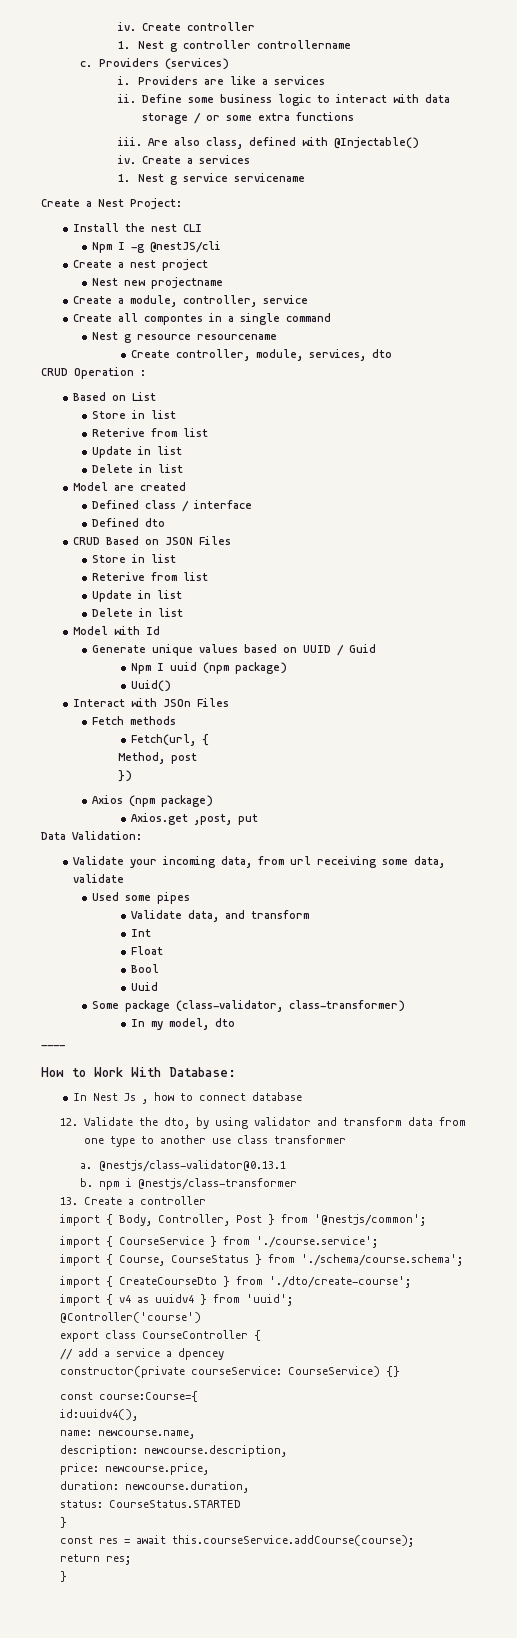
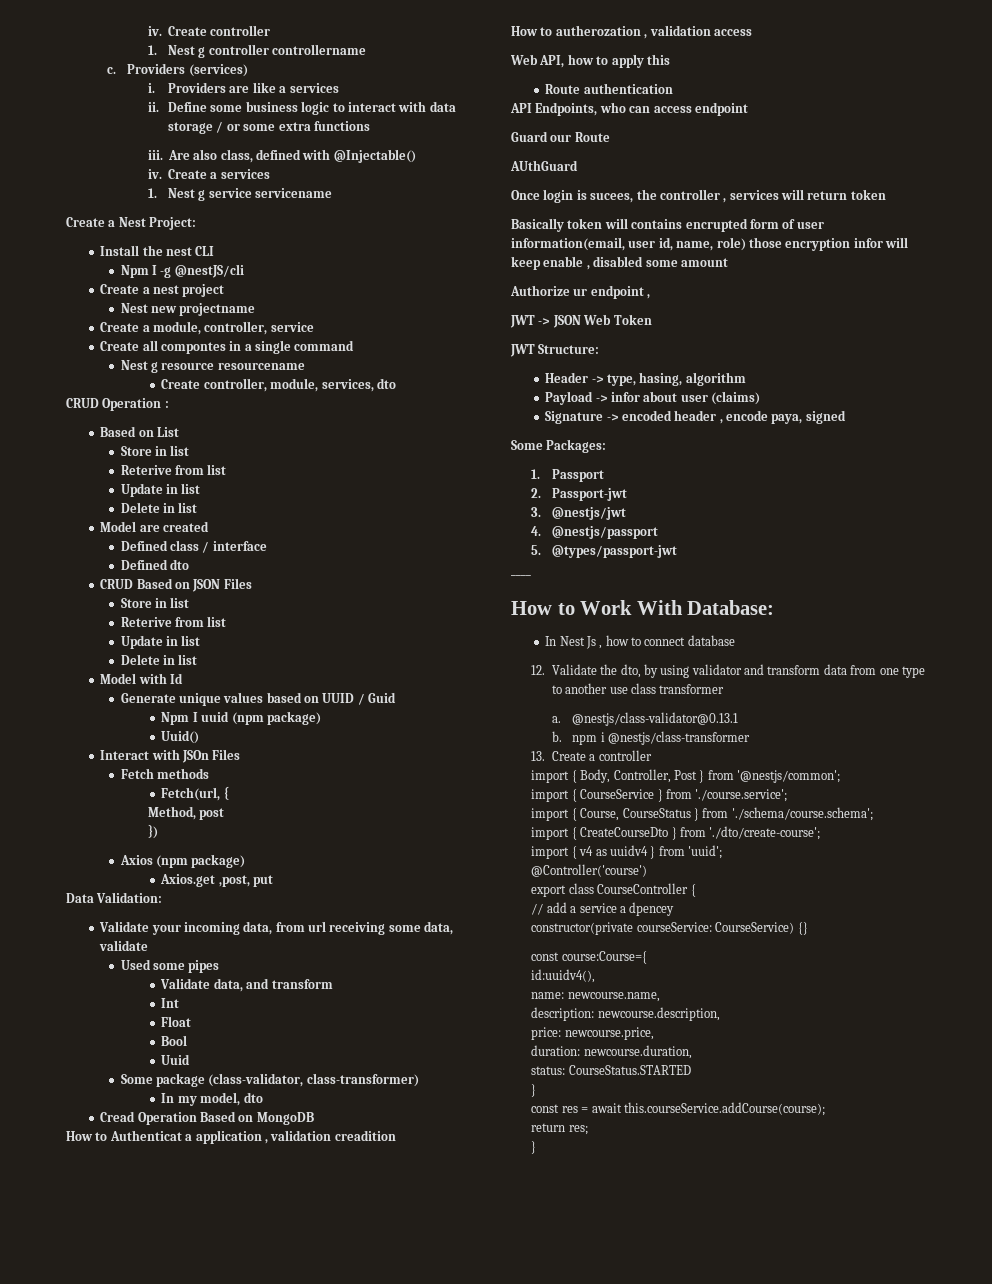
+ Cread Operation Based on MongoDB
+ How to Authenticat a application , validation creadition
+ How to autherozation , validation access
+ Web API, how to apply this
+ Route authentication
+ API Endpoints, who can access endpoint
+ Guard our Route
+ AUthGuard
+ Once login is sucees, the controller , services will return token
+ Basically token will contains encrupted form of user information(email, user id, name, role) those encryption infor will keep enable , disabled some amount
+ Authorize ur endpoint ,
+ JWT -> JSON Web Token
+ JWT Structure:
+ Header -> type, hasing, algorithm
+ Payload -> infor about user (claims)
+ Signature -> encoded header , encode paya, signed
+ Some Packages:
+ 1. Passport
+ 2. Passport-jwt
+ 3. @nestjs/jwt
+ 4. @nestjs/passport
+ 5. @types/passport-jwt

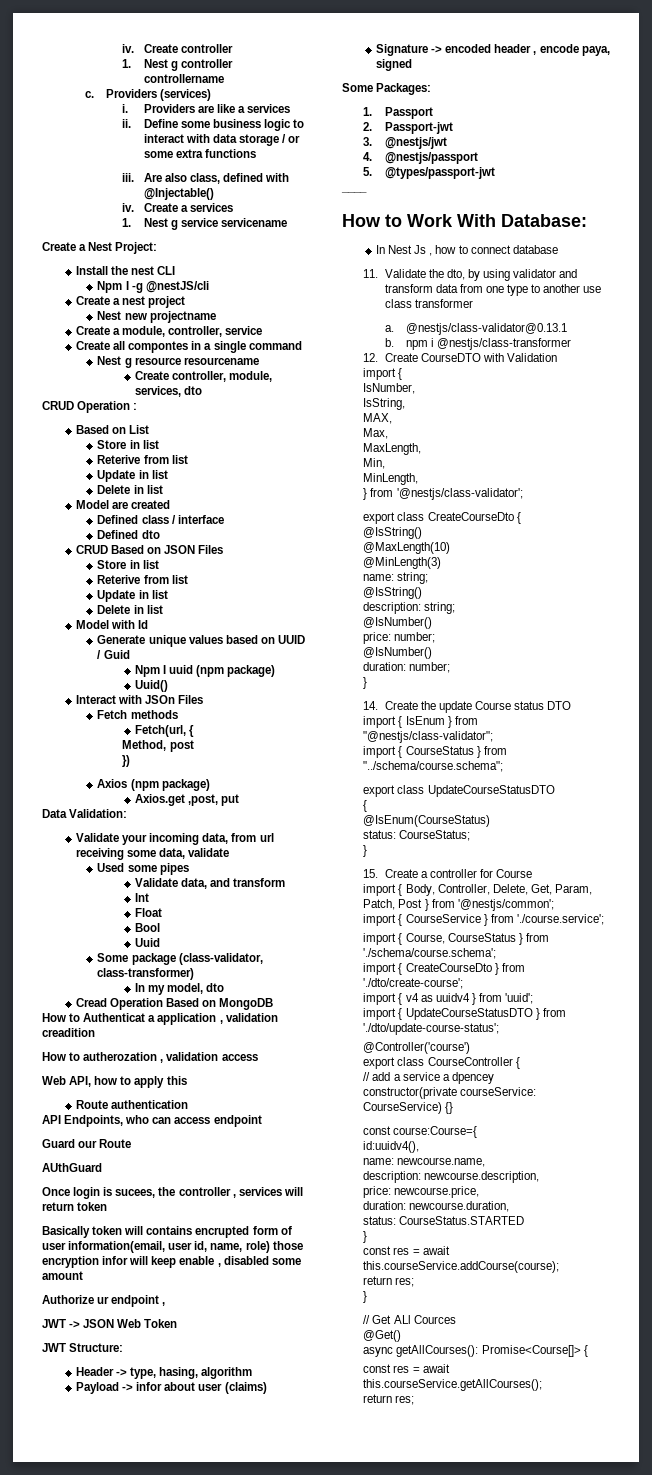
- 12. Validate the dto, by using validator and transform data from one type to another use class transformer
+ 11. Validate the dto, by using validator and transform data from one type to another use class transformer
- 13. Create a controller
+ 12. Create CourseDTO with Validation
+ import {
+ IsNumber,
+ IsString,
+ MAX,
+ Max,
+ MaxLength,
+ Min,
+ MinLength,
+ } from '@nestjs/class-validator';
+ export class CreateCourseDto {
+ @IsString()
+ @MaxLength(10)
+ @MinLength(3)
+ name: string;
+ @IsString()
+ description: string;
+ @IsNumber()
+ price: number;
+ @IsNumber()
+ duration: number;
+ }
+ 14. Create the update Course status DTO
+ import { IsEnum } from "@nestjs/class-validator";
+ import { CourseStatus } from "../schema/course.schema";
+ export class UpdateCourseStatusDTO
+ {
+ @IsEnum(CourseStatus)
+ status: CourseStatus;
+ }
+ 15. Create a controller for Course
- import { Body, Controller, Post } from '@nestjs/common';
+ import { Body, Controller, Delete, Get, Param, Patch, Post } from '@nestjs/common';
+ import { UpdateCourseStatusDTO } from './dto/update-course-status';
+ // Get ALl Cources
+ @Get()
+ async getAllCourses(): Promise<Course[]> {
+ const res = await this.courseService.getAllCourses();
+ return res;

